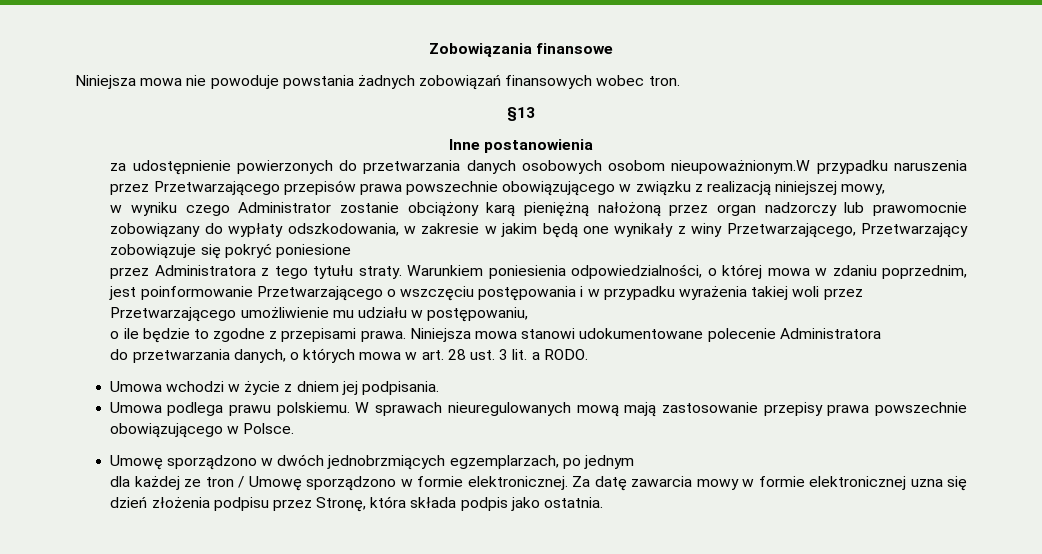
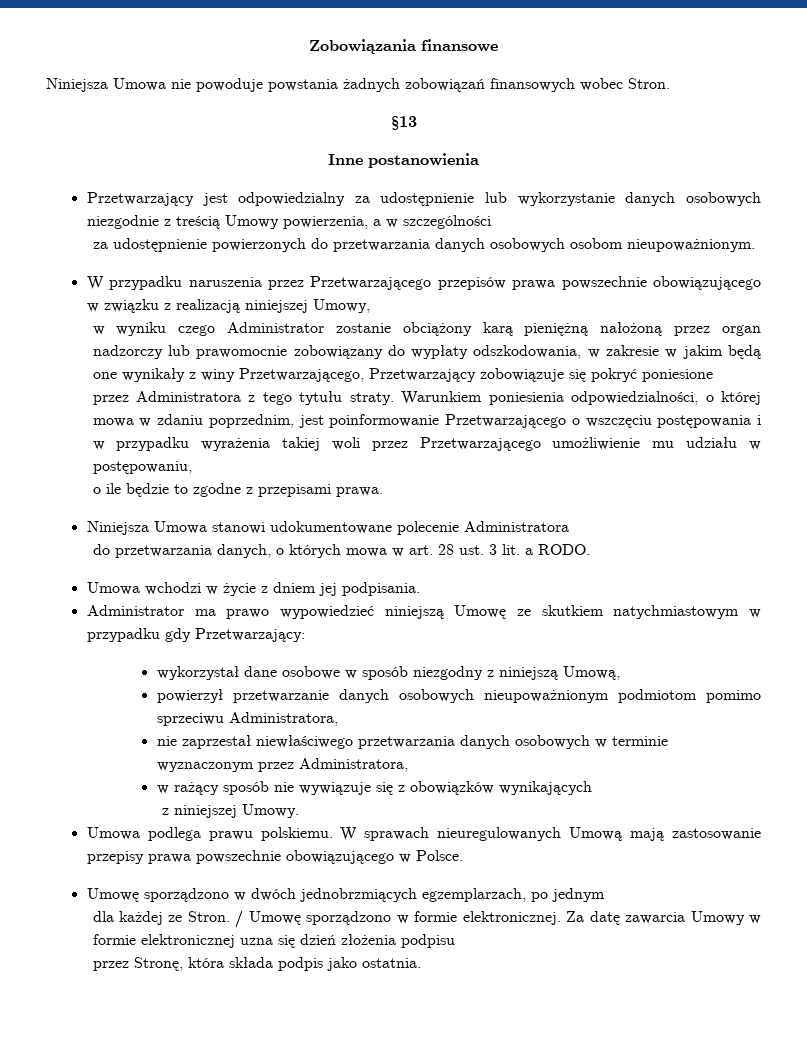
- Niniejsza mowa nie powoduje powstania żadnych zobowiązań finansowych wobec tron.
+ Niniejsza Umowa nie powoduje powstania żadnych zobowiązań finansowych wobec Stron.
+ Przetwarzający jest odpowiedzialny za udostępnienie lub wykorzystanie danych osobowych niezgodnie z treścią Umowy powierzenia, a w szczególności
- za udostępnienie powierzonych do przetwarzania danych osobowych osobom nieupoważnionym.W przypadku naruszenia przez Przetwarzającego przepisów prawa powszechnie obowiązującego w związku z realizacją niniejszej mowy,
+ za udostępnienie powierzonych do przetwarzania danych osobowych osobom nieupoważnionym.
+ W przypadku naruszenia przez Przetwarzającego przepisów prawa powszechnie obowiązującego w związku z realizacją niniejszej Umowy,
- o ile będzie to zgodne z przepisami prawa. Niniejsza mowa stanowi udokumentowane polecenie Administratora
+ o ile będzie to zgodne z przepisami prawa.
+ Niniejsza Umowa stanowi udokumentowane polecenie Administratora
+ Administrator ma prawo wypowiedzieć niniejszą Umowę ze skutkiem natychmiastowym w przypadku gdy Przetwarzający:
+ wykorzystał dane osobowe w sposób niezgodny z niniejszą Umową,
+ powierzył przetwarzanie danych osobowych nieupoważnionym podmiotom pomimo sprzeciwu Administratora,
+ nie zaprzestał niewłaściwego przetwarzania danych osobowych w terminie wyznaczonym przez Administratora,
+ w rażący sposób nie wywiązuje się z obowiązków wynikających
+ z niniejszej Umowy.
- W sprawach nieuregulowanych mową mają zastosowanie przepisy prawa powszechnie obowiązującego w Polsce.
+ W sprawach nieuregulowanych Umową mają zastosowanie przepisy prawa powszechnie obowiązującego w Polsce.
- dla każdej ze tron / Umowę sporządzono w formie elektronicznej.
+ dla każdej ze Stron. / Umowę sporządzono w formie elektronicznej.
- Za datę zawarcia mowy w formie elektronicznej uzna się dzień złożenia podpisu przez Stronę, która składa podpis jako ostatnia.
+ Za datę zawarcia Umowy w formie elektronicznej uzna się dzień złożenia podpisu
+ przez Stronę, która składa podpis jako ostatnia.

